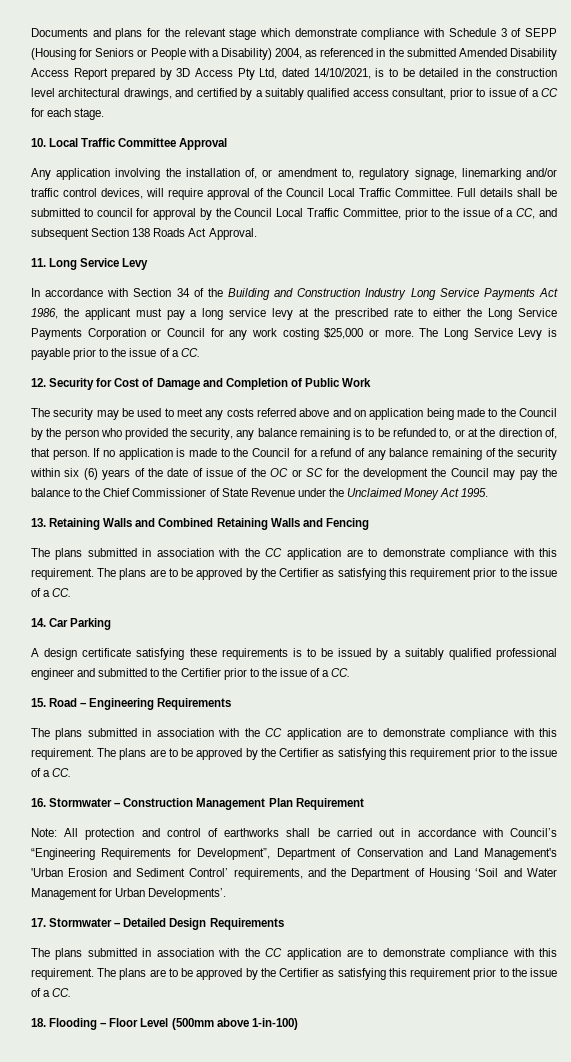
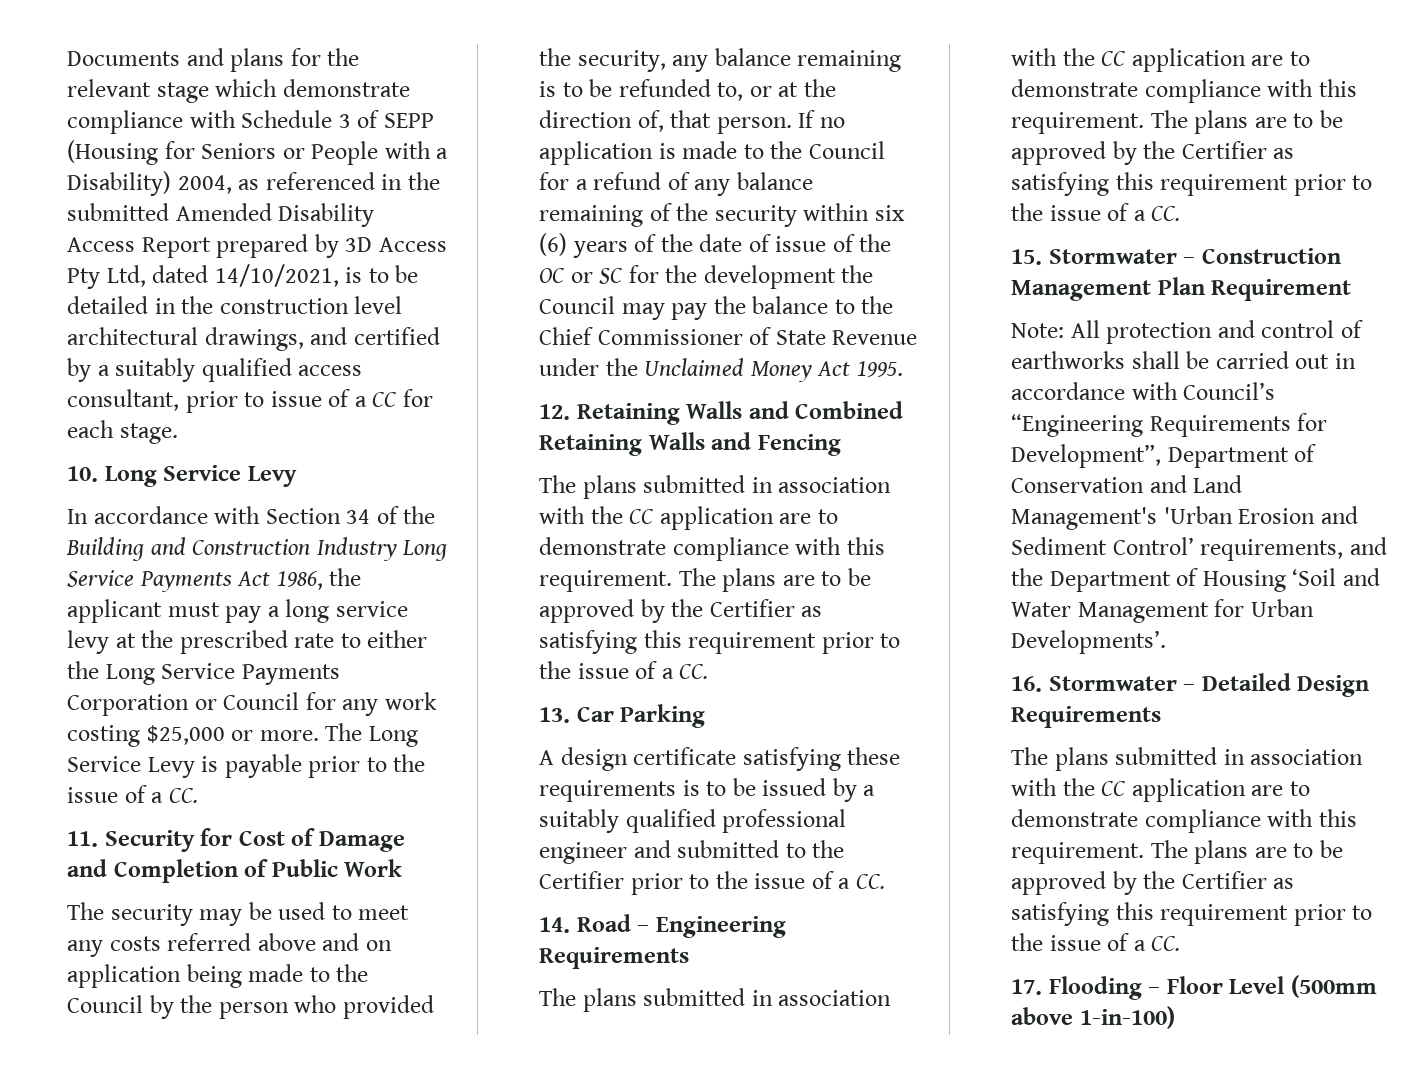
- 10. Local Traffic Committee Approval
- Any application involving the installation of, or amendment to, regulatory signage, linemarking and/or traffic control devices, will require approval of the Council Local Traffic Committee. Full details shall be submitted to council for approval by the Council Local Traffic Committee, prior to the issue of a CC, and subsequent Section 138 Roads Act Approval.
- 11. Long Service Levy
+ 10. Long Service Levy
- 12. Security for Cost of Damage and Completion of Public Work
+ 11. Security for Cost of Damage and Completion of Public Work
- 13. Retaining Walls and Combined Retaining Walls and Fencing
+ 12. Retaining Walls and Combined Retaining Walls and Fencing
- 14. Car Parking
+ 13. Car Parking
- 15. Road – Engineering Requirements
+ 14. Road – Engineering Requirements
- 16. Stormwater – Construction Management Plan Requirement
+ 15. Stormwater – Construction Management Plan Requirement
- 17. Stormwater – Detailed Design Requirements
+ 16. Stormwater – Detailed Design Requirements
- 18. Flooding – Floor Level (500mm above 1-in-100)
+ 17. Flooding – Floor Level (500mm above 1-in-100)

